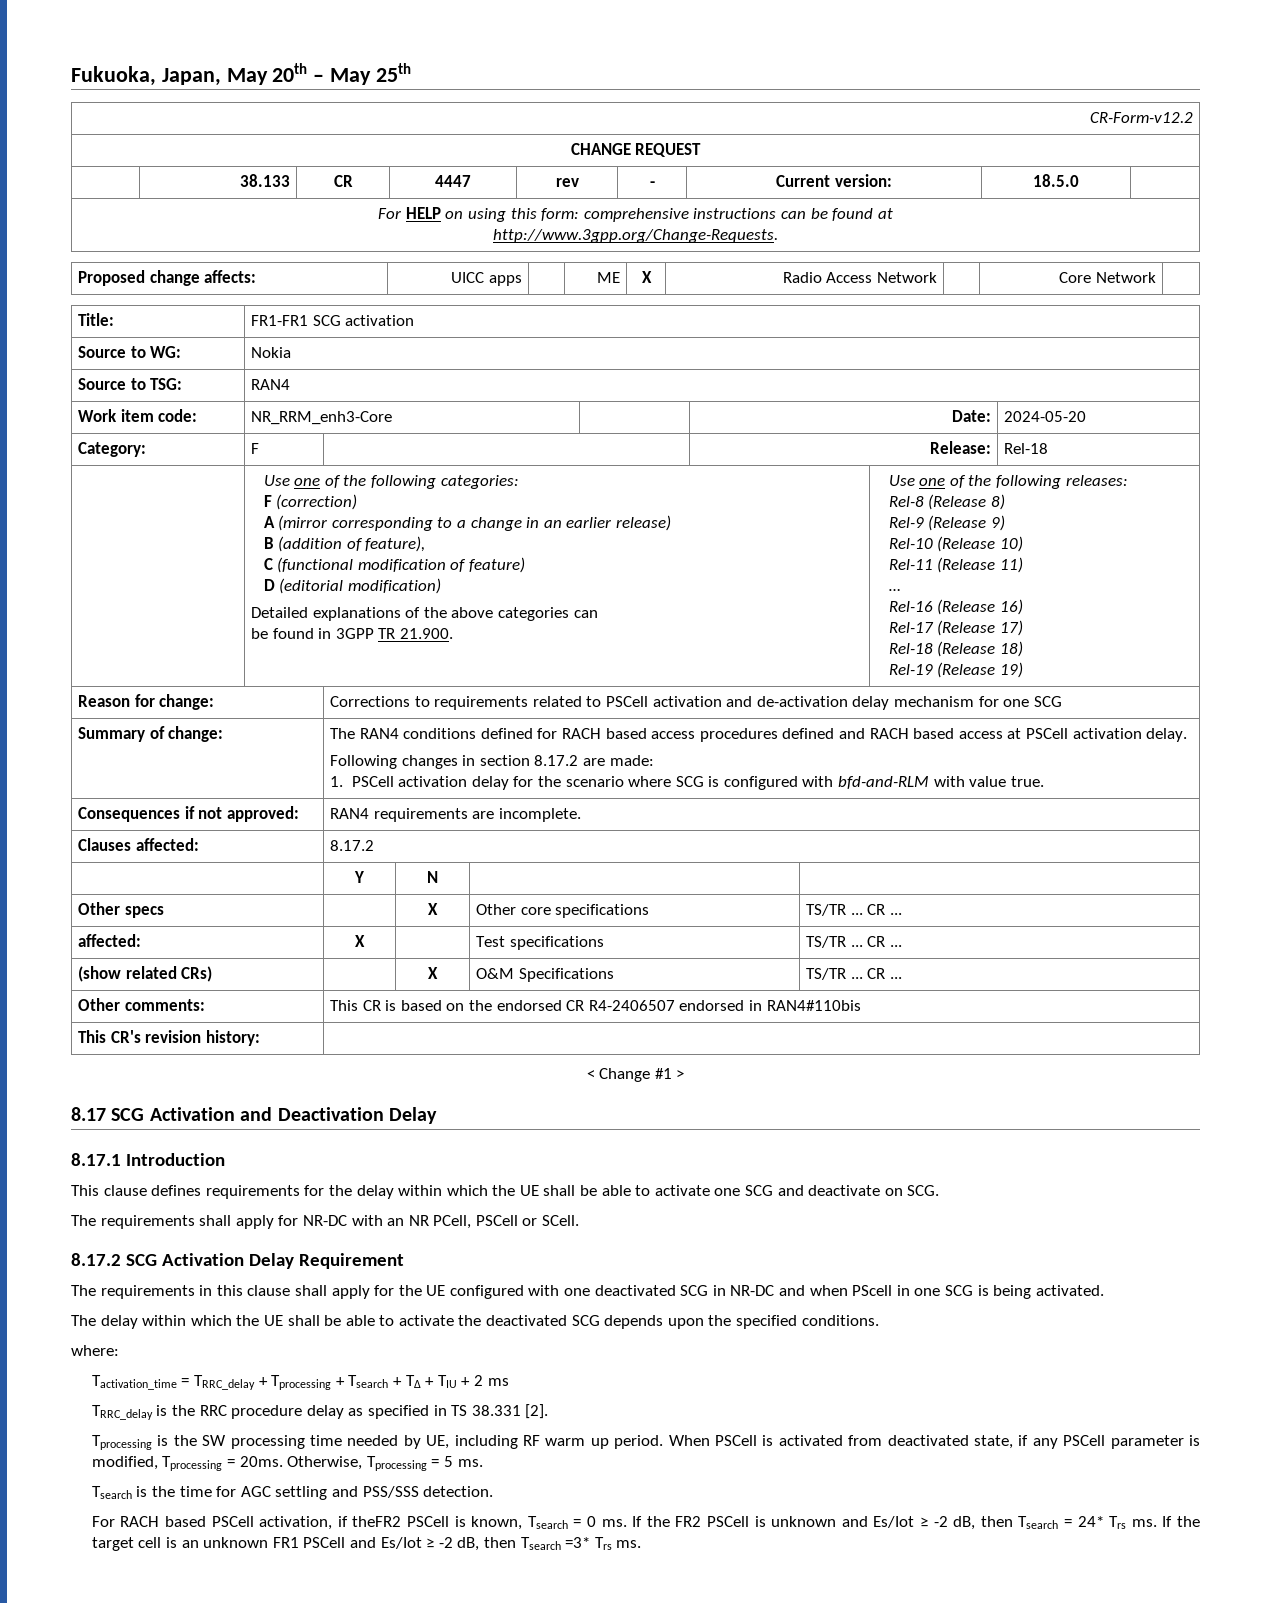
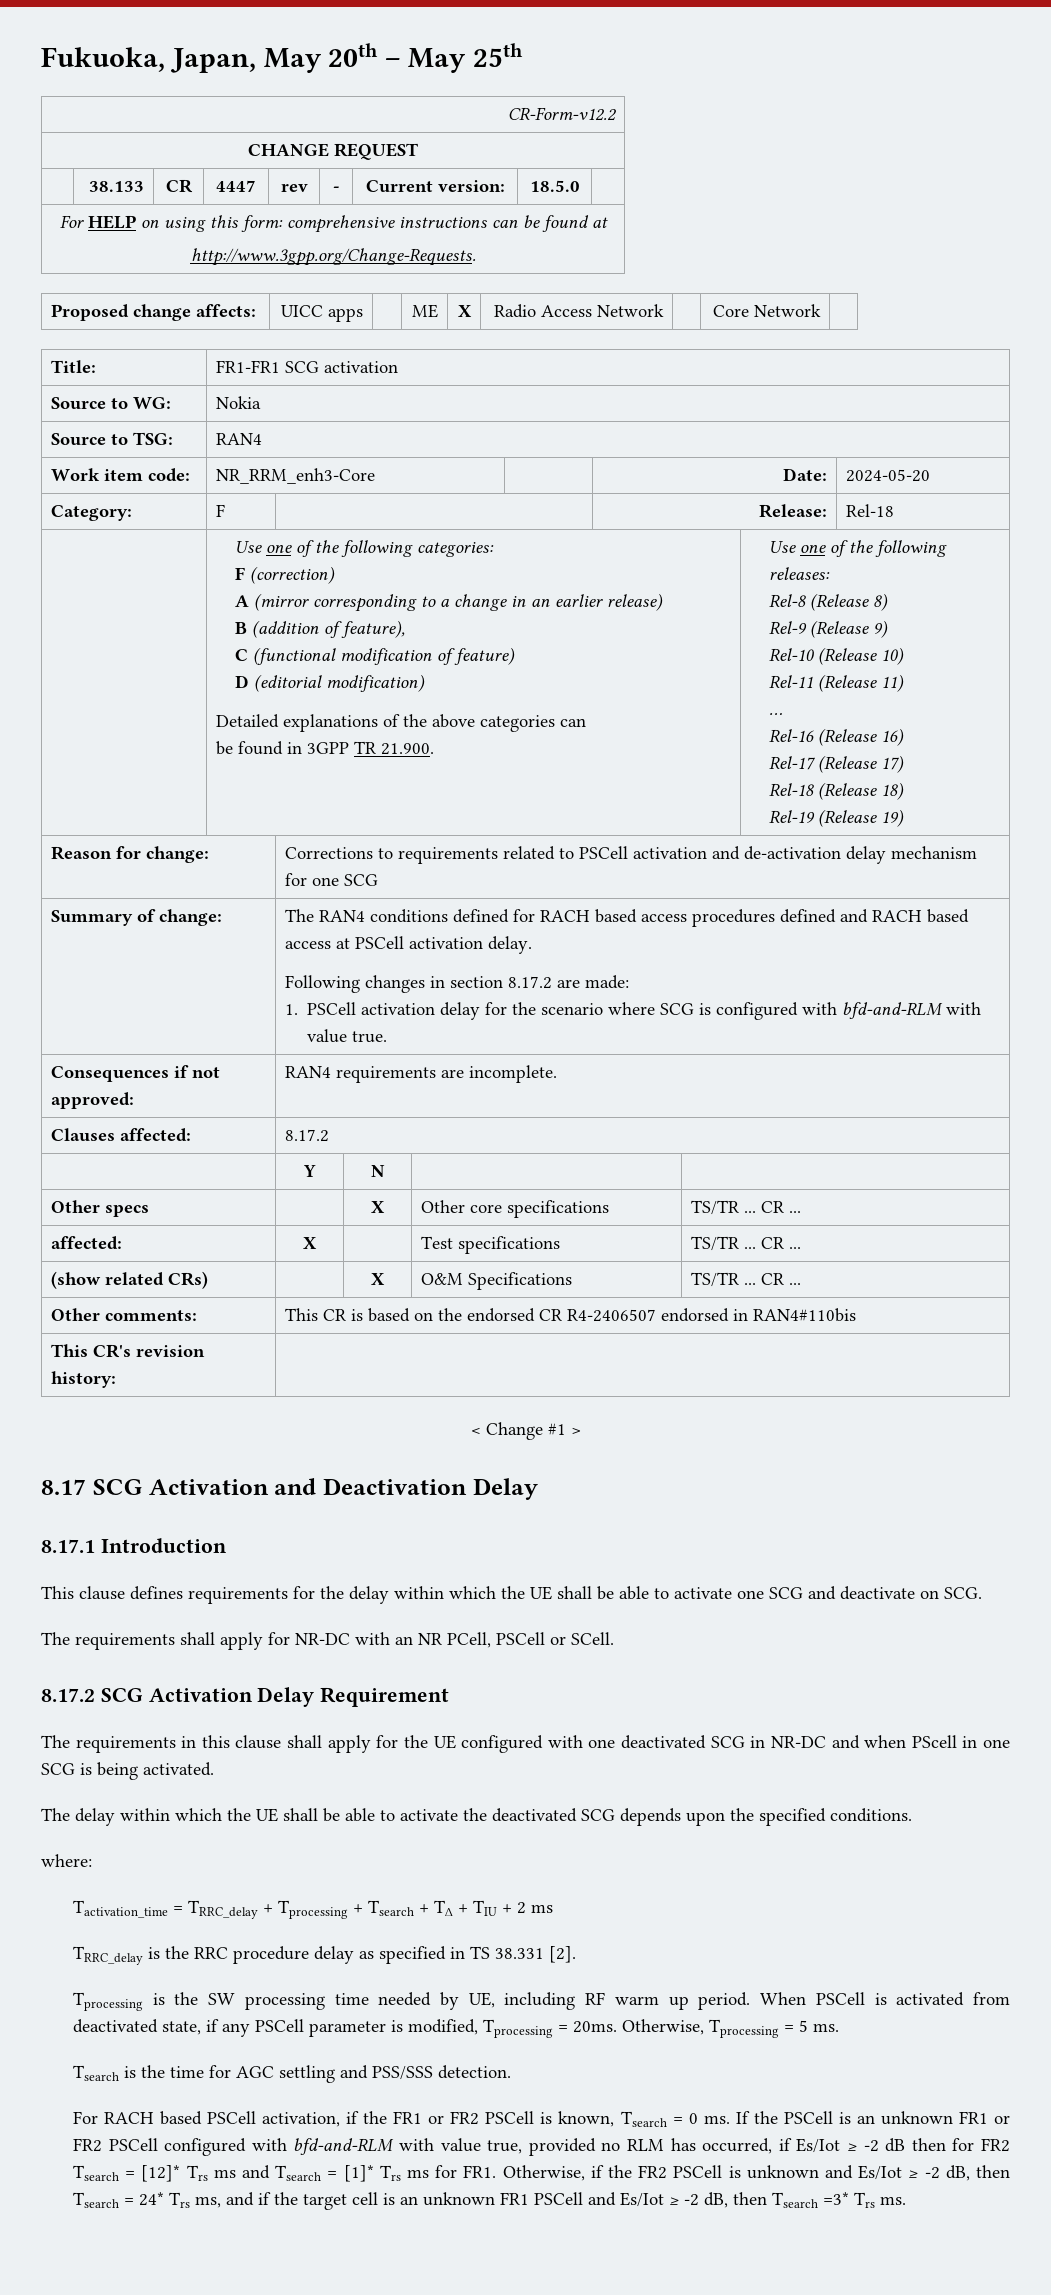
- For RACH based PSCell activation, if theFR2 PSCell is known, Tsearch = 0 ms.
+ For RACH based PSCell activation, if the FR1 or FR2 PSCell is known, Tsearch = 0 ms.
- If the FR2 PSCell is unknown and Es/Iot ≥ -2 dB, then Tsearch = 24* Trs ms. If the target cell is an unknown FR1 PSCell and Es/Iot ≥ -2 dB, then Tsearch =3* Trs ms.
+ If the PSCell is an unknown FR1 or FR2 PSCell configured with bfd-and-RLM with value true, provided no RLM has occurred, if Es/Iot ≥ -2 dB then for FR2 Tsearch = [12]* Trs ms and Tsearch = [1]* Trs ms for FR1. Otherwise, if the FR2 PSCell is unknown and Es/Iot ≥ -2 dB, then Tsearch = 24* Trs ms, and if the target cell is an unknown FR1 PSCell and Es/Iot ≥ -2 dB, then Tsearch =3* Trs ms.

